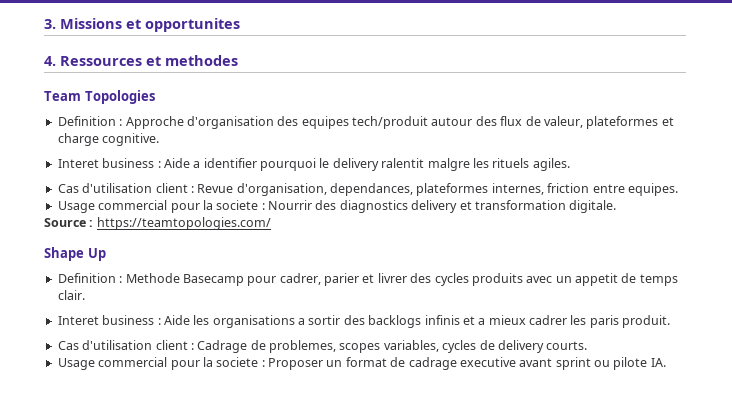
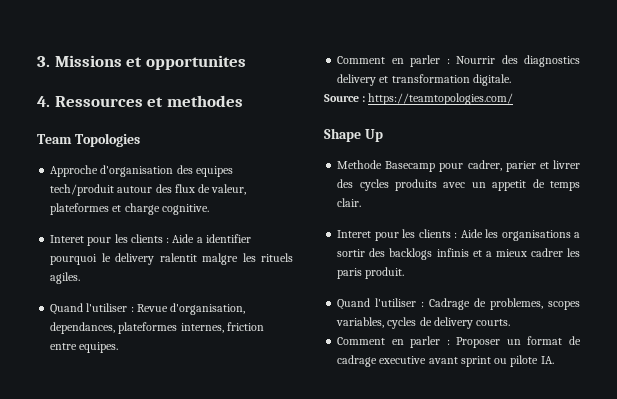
- Definition : Approche d'organisation des equipes tech/produit autour des flux de valeur, plateformes et charge cognitive.
+ Approche d'organisation des equipes tech/produit autour des flux de valeur, plateformes et charge cognitive.
- Interet business : Aide a identifier pourquoi le delivery ralentit malgre les rituels agiles.
+ Interet pour les clients : Aide a identifier pourquoi le delivery ralentit malgre les rituels agiles.
- Cas d'utilisation client : Revue d'organisation, dependances, plateformes internes, friction entre equipes.
+ Quand l'utiliser : Revue d'organisation, dependances, plateformes internes, friction entre equipes.
- Usage commercial pour la societe : Nourrir des diagnostics delivery et transformation digitale.
+ Comment en parler : Nourrir des diagnostics delivery et transformation digitale.
- Definition : Methode Basecamp pour cadrer, parier et livrer des cycles produits avec un appetit de temps clair.
+ Methode Basecamp pour cadrer, parier et livrer des cycles produits avec un appetit de temps clair.
- Interet business : Aide les organisations a sortir des backlogs infinis et a mieux cadrer les paris produit.
+ Interet pour les clients : Aide les organisations a sortir des backlogs infinis et a mieux cadrer les paris produit.
- Cas d'utilisation client : Cadrage de problemes, scopes variables, cycles de delivery courts.
+ Quand l'utiliser : Cadrage de problemes, scopes variables, cycles de delivery courts.
- Usage commercial pour la societe : Proposer un format de cadrage executive avant sprint ou pilote IA.
+ Comment en parler : Proposer un format de cadrage executive avant sprint ou pilote IA.

